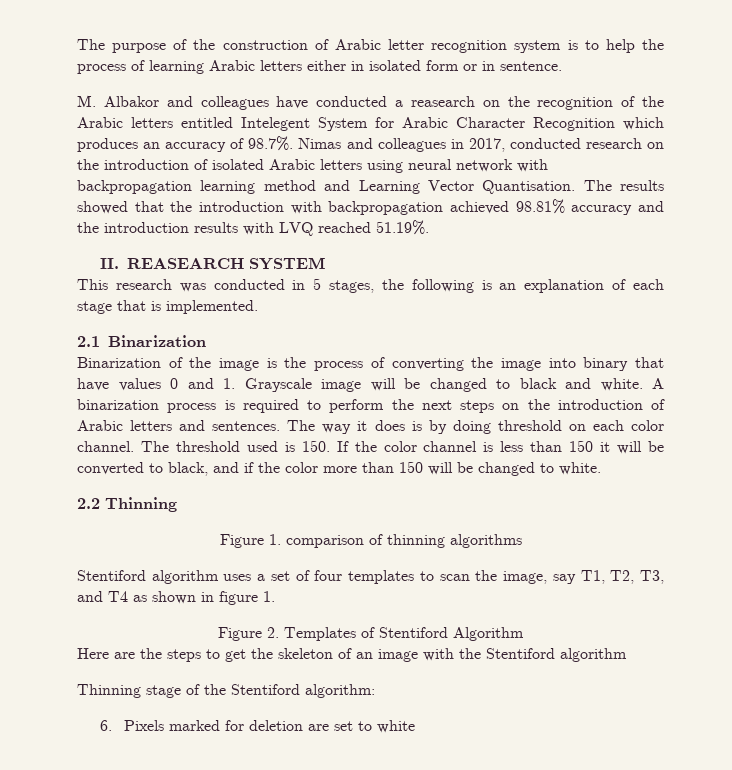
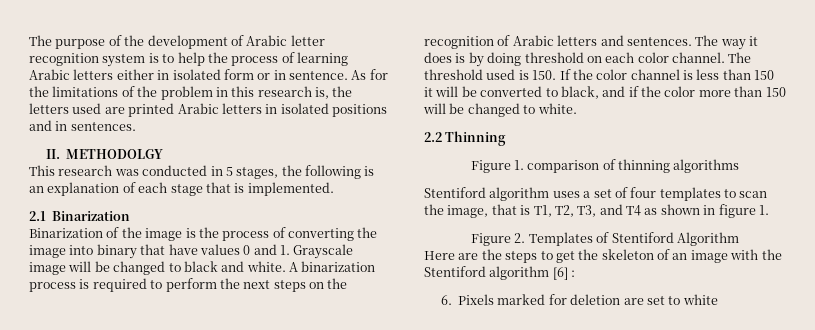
- The purpose of the construction of Arabic letter recognition system is to help the process of learning Arabic letters either in isolated form or in sentence.
- M. Albakor and colleagues have conducted a reasearch on the recognition of the Arabic letters entitled Intelegent System for Arabic Character Recognition which produces an accuracy of 98.7%. Nimas and colleagues in 2017, conducted research on the introduction of isolated Arabic letters using neural network with backpropagation learning method and Learning Vector Quantisation. The results showed that the introduction with backpropagation achieved 98.81% accuracy and the introduction results with LVQ reached 51.19%.
+ The purpose of the development of Arabic letter recognition system is to help the process of learning Arabic letters either in isolated form or in sentence. As for the limitations of the problem in this research is, the letters used are printed Arabic letters in isolated positions and in sentences.
- II. REASEARCH SYSTEM
+ II. METHODOLGY
- A binarization process is required to perform the next steps on the introduction of Arabic letters and sentences.
+ A binarization process is required to perform the next steps on the recognition of Arabic letters and sentences.
- Stentiford algorithm uses a set of four templates to scan the image, say T1, T2, T3, and T4 as shown in figure 1.
+ Stentiford algorithm uses a set of four templates to scan the image, that is T1, T2, T3, and T4 as shown in figure 1.
- Here are the steps to get the skeleton of an image with the Stentiford algorithm
- Thinning stage of the Stentiford algorithm:
+ Here are the steps to get the skeleton of an image with the Stentiford algorithm [6] :

